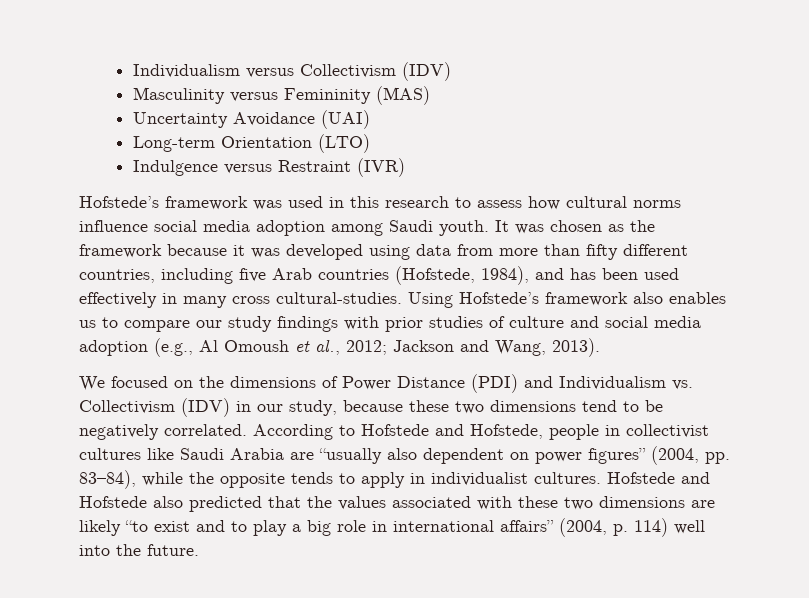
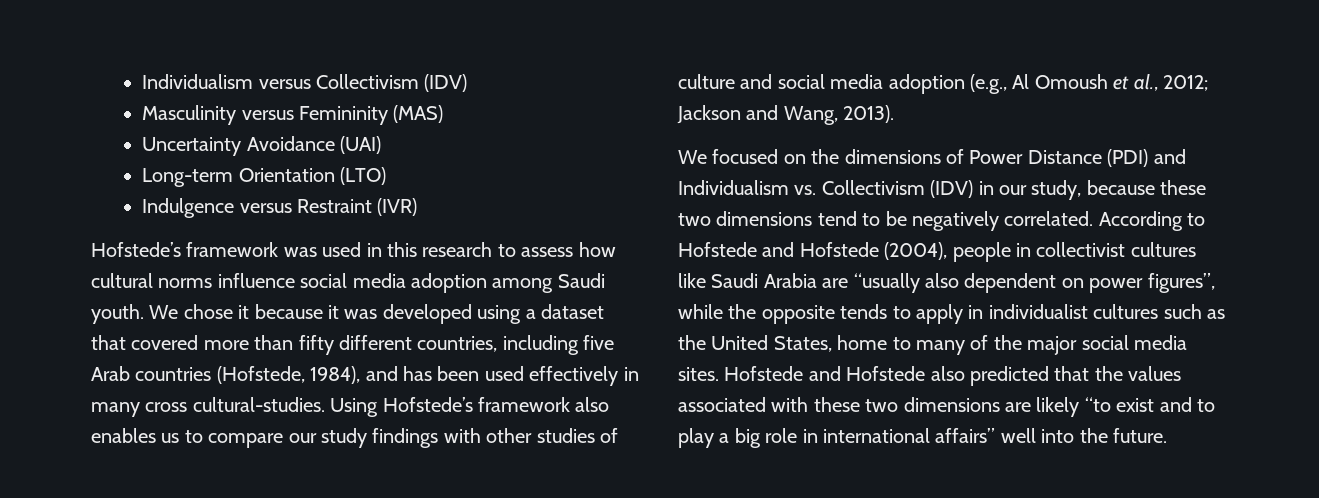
- It was chosen as the framework because it was developed using data from more than fifty different countries, including five Arab countries (Hofstede, 1984), and has been used effectively in many cross cultural-studies.
+ We chose it because it was developed using a dataset that covered more than fifty different countries, including five Arab countries (Hofstede, 1984), and has been used effectively in many cross cultural-studies.
- Using Hofstede’s framework also enables us to compare our study findings with prior studies of culture and social media adoption (e.g., Al Omoush et al., 2012; Jackson and Wang, 2013).
+ Using Hofstede’s framework also enables us to compare our study findings with other studies of culture and social media adoption (e.g., Al Omoush et al., 2012; Jackson and Wang, 2013).
- According to Hofstede and Hofstede, people in collectivist cultures like Saudi Arabia are “usually also dependent on power figures” (2004, pp. 83–84), while the opposite tends to apply in individualist cultures.
+ According to Hofstede and Hofstede (2004), people in collectivist cultures like Saudi Arabia are “usually also dependent on power figures”, while the opposite tends to apply in individualist cultures such as the United States, home to many of the major social media sites.
- Hofstede and Hofstede also predicted that the values associated with these two dimensions are likely “to exist and to play a big role in international affairs” (2004, p. 114) well into the future.
+ Hofstede and Hofstede also predicted that the values associated with these two dimensions are likely “to exist and to play a big role in international affairs” well into the future.

